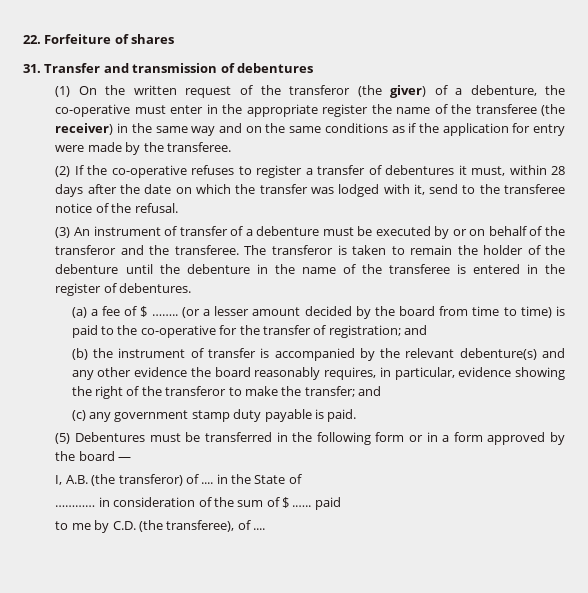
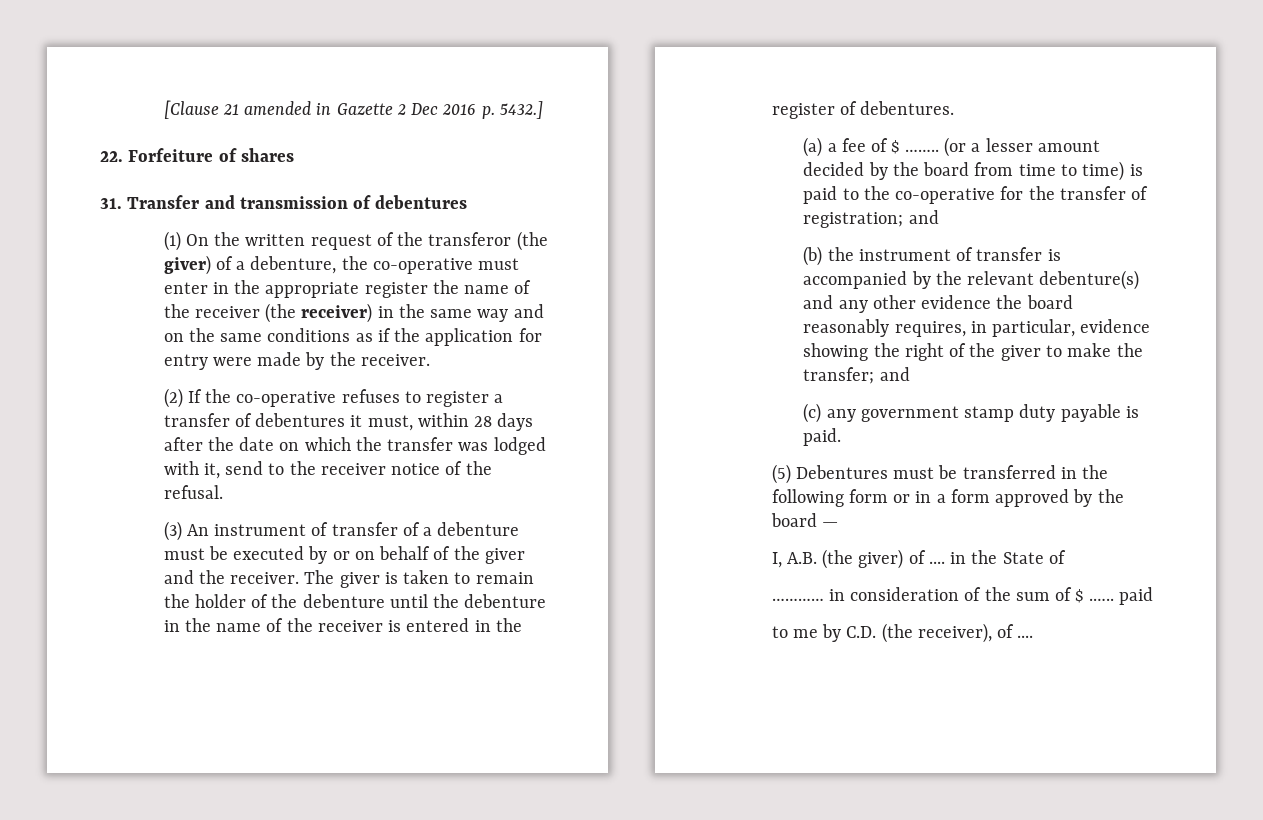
+ [Clause 21 amended in Gazette 2 Dec 2016 p. 5432.]
- (1) On the written request of the transferor (the giver) of a debenture, the co-operative must enter in the appropriate register the name of the transferee (the receiver) in the same way and on the same conditions as if the application for entry were made by the transferee.
+ (1) On the written request of the transferor (the giver) of a debenture, the co-operative must enter in the appropriate register the name of the receiver (the receiver) in the same way and on the same conditions as if the application for entry were made by the receiver.
- (2) If the co-operative refuses to register a transfer of debentures it must, within 28 days after the date on which the transfer was lodged with it, send to the transferee notice of the refusal.
+ (2) If the co-operative refuses to register a transfer of debentures it must, within 28 days after the date on which the transfer was lodged with it, send to the receiver notice of the refusal.
- (3) An instrument of transfer of a debenture must be executed by or on behalf of the transferor and the transferee. The transferor is taken to remain the holder of the debenture until the debenture in the name of the transferee is entered in the register of debentures.
+ (3) An instrument of transfer of a debenture must be executed by or on behalf of the giver and the receiver. The giver is taken to remain the holder of the debenture until the debenture in the name of the receiver is entered in the register of debentures.
- (b) the instrument of transfer is accompanied by the relevant debenture(s) and any other evidence the board reasonably requires, in particular, evidence showing the right of the transferor to make the transfer; and
+ (b) the instrument of transfer is accompanied by the relevant debenture(s) and any other evidence the board reasonably requires, in particular, evidence showing the right of the giver to make the transfer; and
- I, A.B. (the transferor) of .... in the State of
+ I, A.B. (the giver) of .... in the State of
- to me by C.D. (the transferee), of ....
+ to me by C.D. (the receiver), of ....

